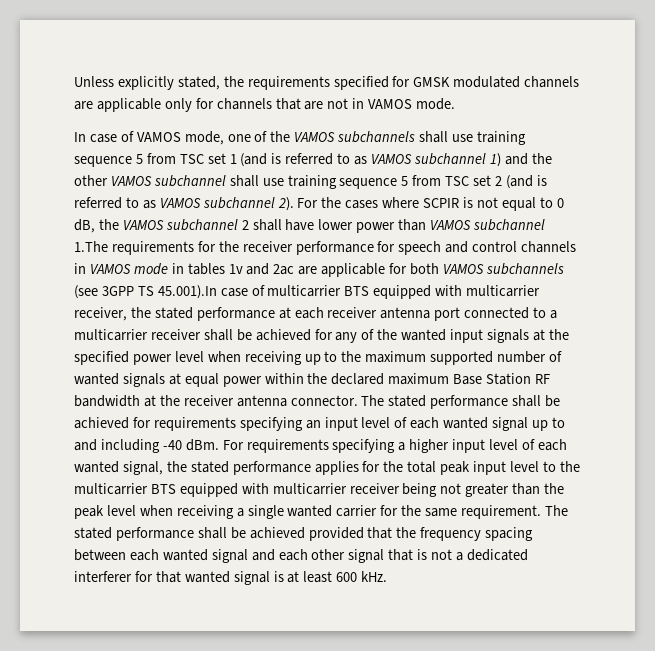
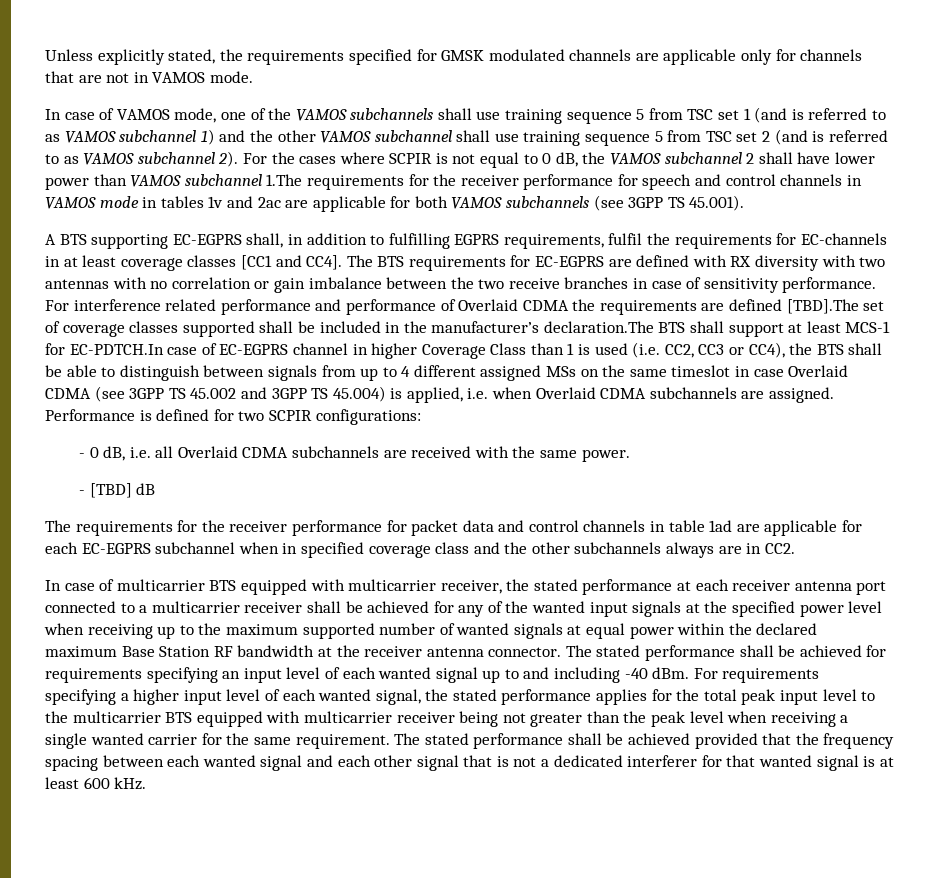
- For the cases where SCPIR is not equal to 0 dB, the VAMOS subchannel 2 shall have lower power than VAMOS subchannel 1.The requirements for the receiver performance for speech and control channels in VAMOS mode in tables 1v and 2ac are applicable for both VAMOS subchannels (see 3GPP TS 45.001).In case of multicarrier BTS equipped with multicarrier receiver, the stated performance at each receiver antenna port connected to a multicarrier receiver shall be achieved for any of the wanted input signals at the specified power level when receiving up to the maximum supported number of wanted signals at equal power within the declared maximum Base Station RF bandwidth at the receiver antenna connector.
+ For the cases where SCPIR is not equal to 0 dB, the VAMOS subchannel 2 shall have lower power than VAMOS subchannel 1.The requirements for the receiver performance for speech and control channels in VAMOS mode in tables 1v and 2ac are applicable for both VAMOS subchannels (see 3GPP TS 45.001).
+ A BTS supporting EC-EGPRS shall, in addition to fulfilling EGPRS requirements, fulfil the requirements for EC-channels in at least coverage classes [CC1 and CC4]. The BTS requirements for EC-EGPRS are defined with RX diversity with two antennas with no correlation or gain imbalance between the two receive branches in case of sensitivity performance. For interference related performance and performance of Overlaid CDMA the requirements are defined [TBD].The set of coverage classes supported shall be included in the manufacturer’s declaration.The BTS shall support at least MCS-1 for EC-PDTCH.In case of EC-EGPRS channel in higher Coverage Class than 1 is used (i.e. CC2, CC3 or CC4), the BTS shall be able to distinguish between signals from up to 4 different assigned MSs on the same timeslot in case Overlaid CDMA (see 3GPP TS 45.002 and 3GPP TS 45.004) is applied, i.e. when Overlaid CDMA subchannels are assigned. Performance is defined for two SCPIR configurations:
+ - 0 dB, i.e. all Overlaid CDMA subchannels are received with the same power.
+ - [TBD] dB
+ The requirements for the receiver performance for packet data and control channels in table 1ad are applicable for each EC-EGPRS subchannel when in specified coverage class and the other subchannels always are in CC2.
+ In case of multicarrier BTS equipped with multicarrier receiver, the stated performance at each receiver antenna port connected to a multicarrier receiver shall be achieved for any of the wanted input signals at the specified power level when receiving up to the maximum supported number of wanted signals at equal power within the declared maximum Base Station RF bandwidth at the receiver antenna connector.

